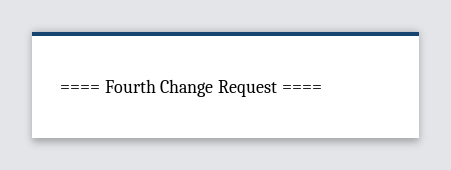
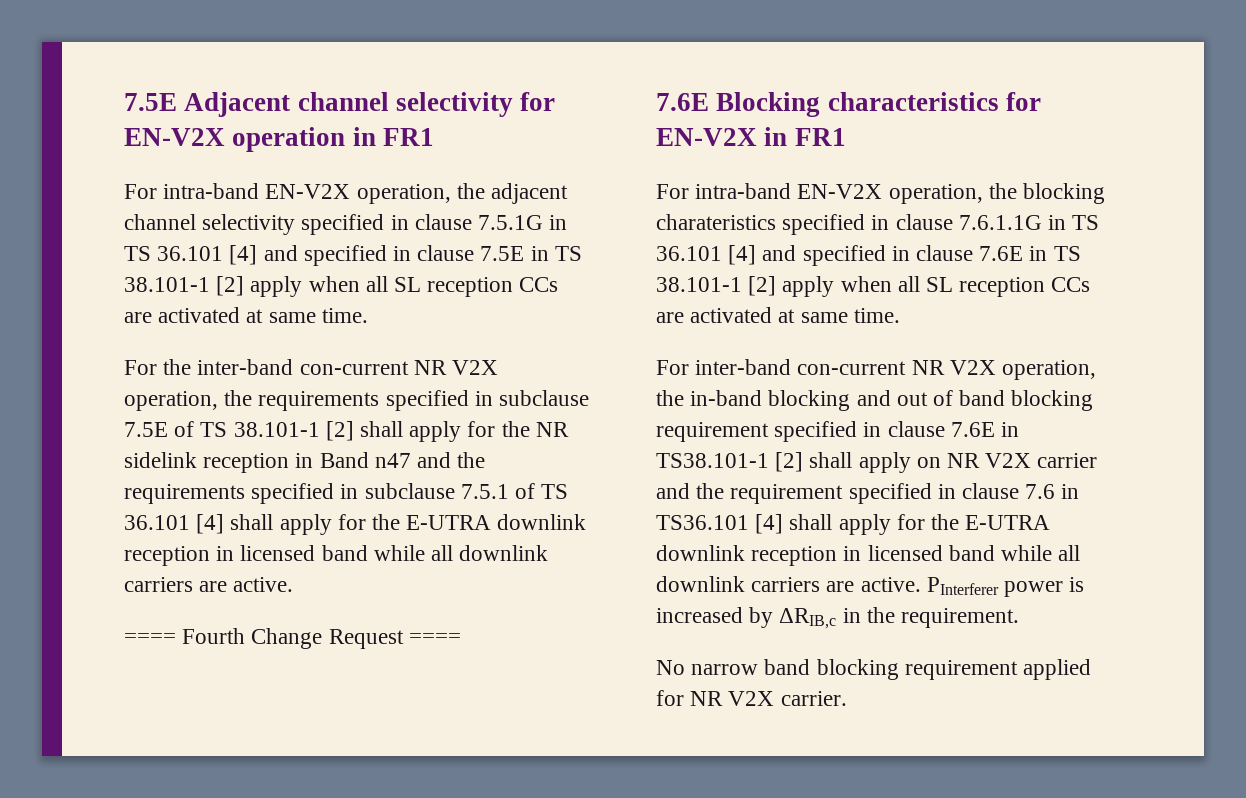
+ 7.5E Adjacent channel selectivity for EN-V2X operation in FR1
+ For intra-band EN-V2X operation, the adjacent channel selectivity specified in clause 7.5.1G in TS 36.101 [4] and specified in clause 7.5E in TS 38.101-1 [2] apply when all SL reception CCs are activated at same time.
+ For the inter-band con-current NR V2X operation, the requirements specified in subclause 7.5E of TS 38.101-1 [2] shall apply for the NR sidelink reception in Band n47 and the requirements specified in subclause 7.5.1 of TS 36.101 [4] shall apply for the E-UTRA downlink reception in licensed band while all downlink carriers are active.
+ 7.6E Blocking characteristics for EN-V2X in FR1
+ For intra-band EN-V2X operation, the blocking charateristics specified in clause 7.6.1.1G in TS 36.101 [4] and specified in clause 7.6E in TS 38.101-1 [2] apply when all SL reception CCs are activated at same time.
+ For inter-band con-current NR V2X operation, the in-band blocking and out of band blocking requirement specified in clause 7.6E in TS38.101-1 [2] shall apply on NR V2X carrier and the requirement specified in clause 7.6 in TS36.101 [4] shall apply for the E-UTRA downlink reception in licensed band while all downlink carriers are active. PInterferer power is increased by ΔRIB,c in the requirement.
+ No narrow band blocking requirement applied for NR V2X carrier.

